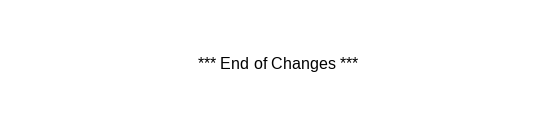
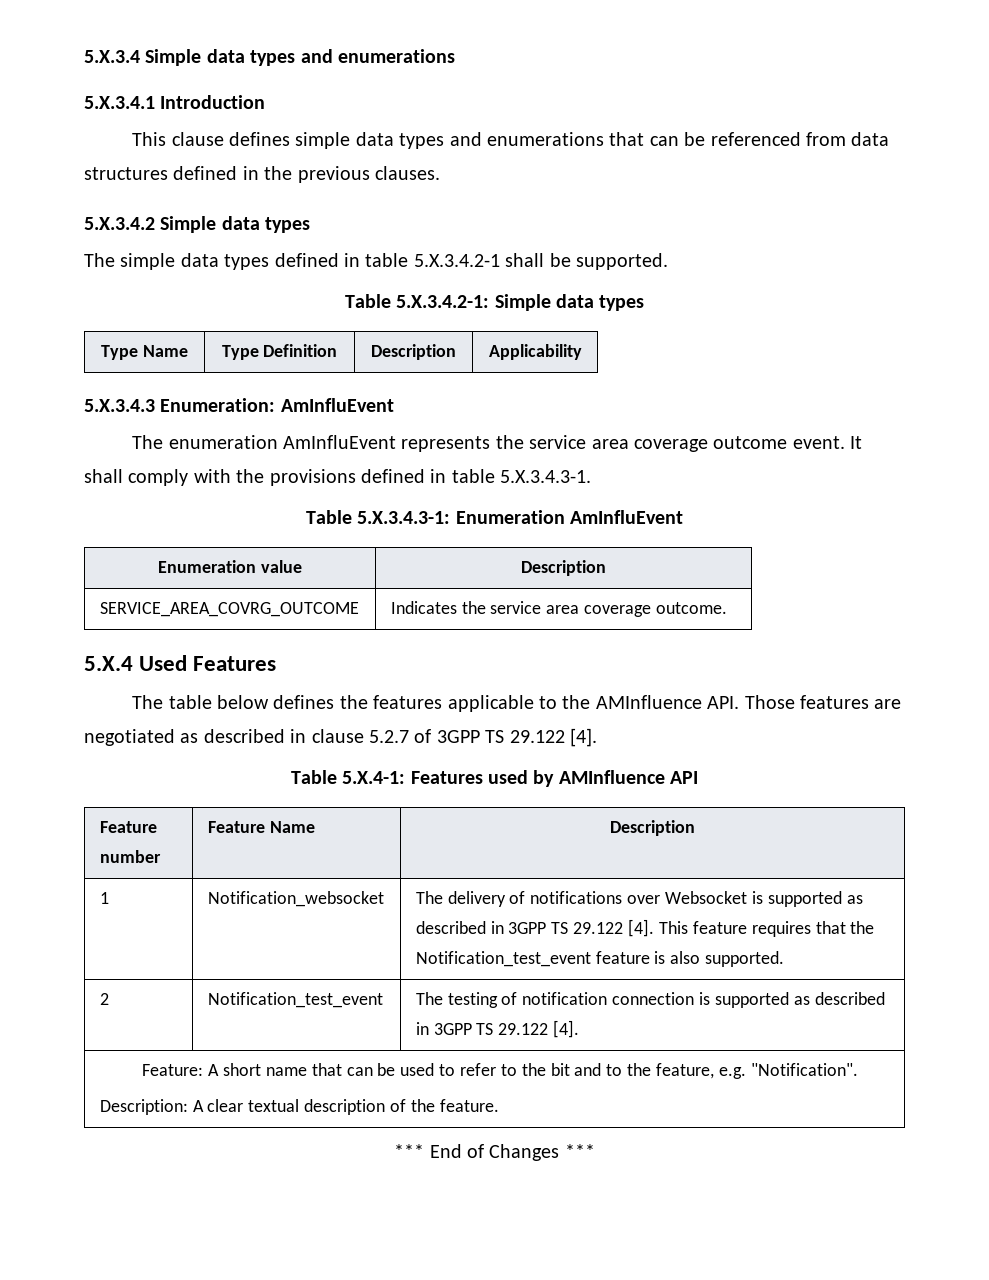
+ 5.X.3.4 Simple data types and enumerations
+ 5.X.3.4.1 Introduction
+ This clause defines simple data types and enumerations that can be referenced from data structures defined in the previous clauses.
+ 5.X.3.4.2 Simple data types
+ The simple data types defined in table 5.X.3.4.2-1 shall be supported.
+ Table 5.X.3.4.2-1: Simple data types
+ Type Name | Type Definition | Description | Applicability
+ 5.X.3.4.3 Enumeration: AmInfluEvent
+ The enumeration AmInfluEvent represents the service area coverage outcome event. It shall comply with the provisions defined in table 5.X.3.4.3-1.
+ Table 5.X.3.4.3-1: Enumeration AmInfluEvent
+ Enumeration value | Description
+ SERVICE_AREA_COVRG_OUTCOME | Indicates the service area coverage outcome.
+ 5.X.4 Used Features
+ The table below defines the features applicable to the AMInfluence API. Those features are negotiated as described in clause 5.2.7 of 3GPP TS 29.122 [4].
+ Table 5.X.4-1: Features used by AMInfluence API
+ Feature number | Feature Name | Description
+ 1 | Notification_websocket | The delivery of notifications over Websocket is supported as described in 3GPP TS 29.122 [4]. This feature requires that the Notification_test_event feature is also supported.
+ 2 | Notification_test_event | The testing of notification connection is supported as described in 3GPP TS 29.122 [4].
+ Feature: A short name that can be used to refer to the bit and to the feature, e.g. "Notification".
+ Description: A clear textual description of the feature.

